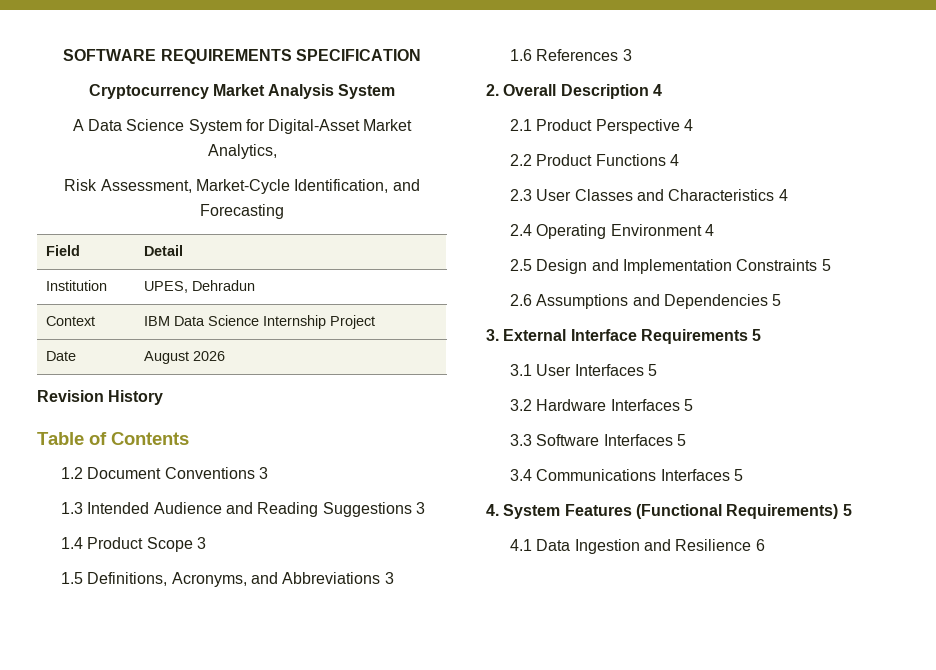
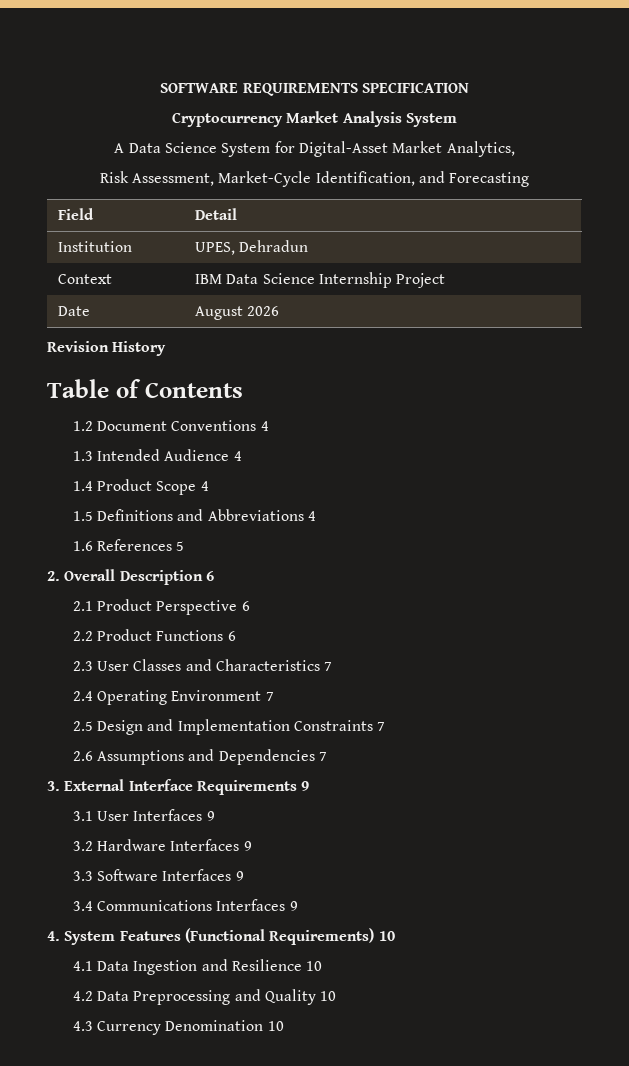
- 1.2 Document Conventions 3
+ 1.2 Document Conventions 4
- 1.3 Intended Audience and Reading Suggestions 3
+ 1.3 Intended Audience 4
- 1.4 Product Scope 3
+ 1.4 Product Scope 4
- 1.5 Definitions, Acronyms, and Abbreviations 3
+ 1.5 Definitions and Abbreviations 4
- 1.6 References 3
+ 1.6 References 5
- 2. Overall Description 4
+ 2. Overall Description 6
- 2.1 Product Perspective 4
+ 2.1 Product Perspective 6
- 2.2 Product Functions 4
+ 2.2 Product Functions 6
- 2.3 User Classes and Characteristics 4
+ 2.3 User Classes and Characteristics 7
- 2.4 Operating Environment 4
+ 2.4 Operating Environment 7
- 2.5 Design and Implementation Constraints 5
+ 2.5 Design and Implementation Constraints 7
- 2.6 Assumptions and Dependencies 5
+ 2.6 Assumptions and Dependencies 7
- 3. External Interface Requirements 5
+ 3. External Interface Requirements 9
- 3.1 User Interfaces 5
+ 3.1 User Interfaces 9
- 3.2 Hardware Interfaces 5
+ 3.2 Hardware Interfaces 9
- 3.3 Software Interfaces 5
+ 3.3 Software Interfaces 9
- 3.4 Communications Interfaces 5
+ 3.4 Communications Interfaces 9
- 4. System Features (Functional Requirements) 5
+ 4. System Features (Functional Requirements) 10
- 4.1 Data Ingestion and Resilience 6
+ 4.1 Data Ingestion and Resilience 10
+ 4.2 Data Preprocessing and Quality 10
+ 4.3 Currency Denomination 10

